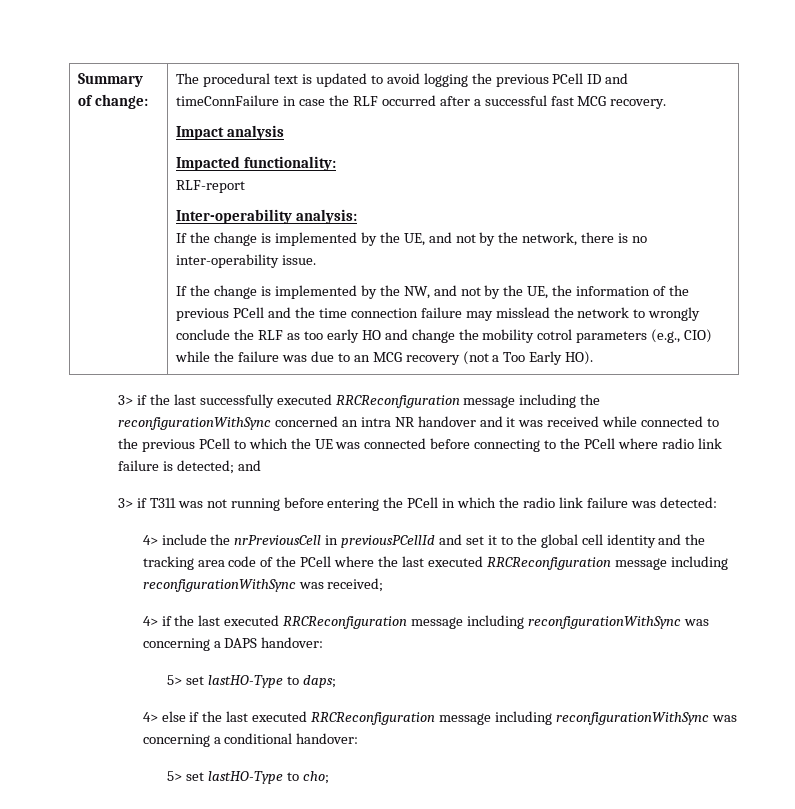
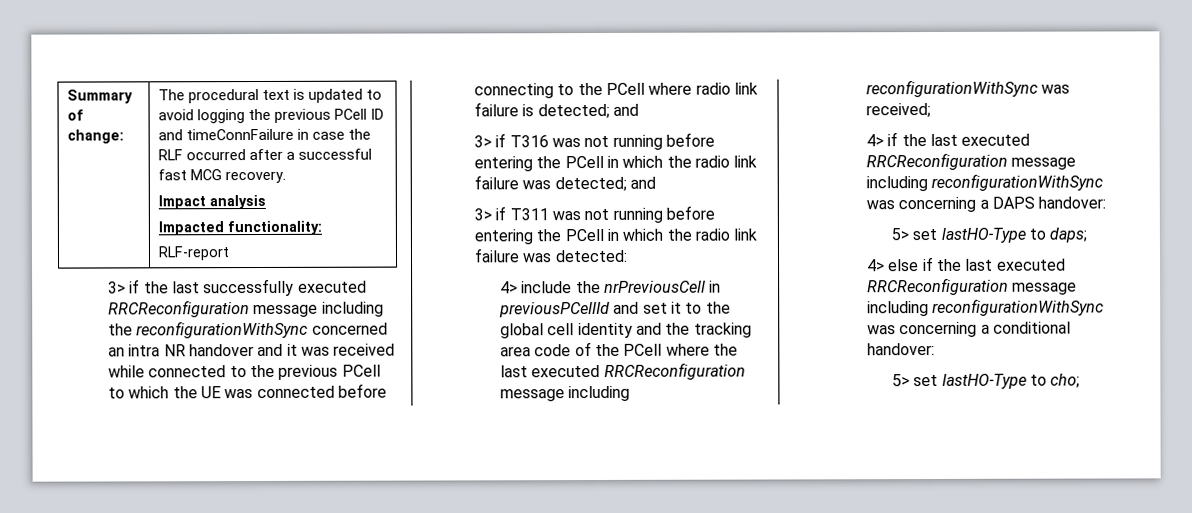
- Inter-operability analysis:
- If the change is implemented by the UE, and not by the network, there is no inter-operability issue.
- If the change is implemented by the NW, and not by the UE, the information of the previous PCell and the time connection failure may misslead the network to wrongly conclude the RLF as too early HO and change the mobility cotrol parameters (e.g., CIO) while the failure was due to an MCG recovery (not a Too Early HO).
+ 3> if T316 was not running before entering the PCell in which the radio link failure was detected; and

